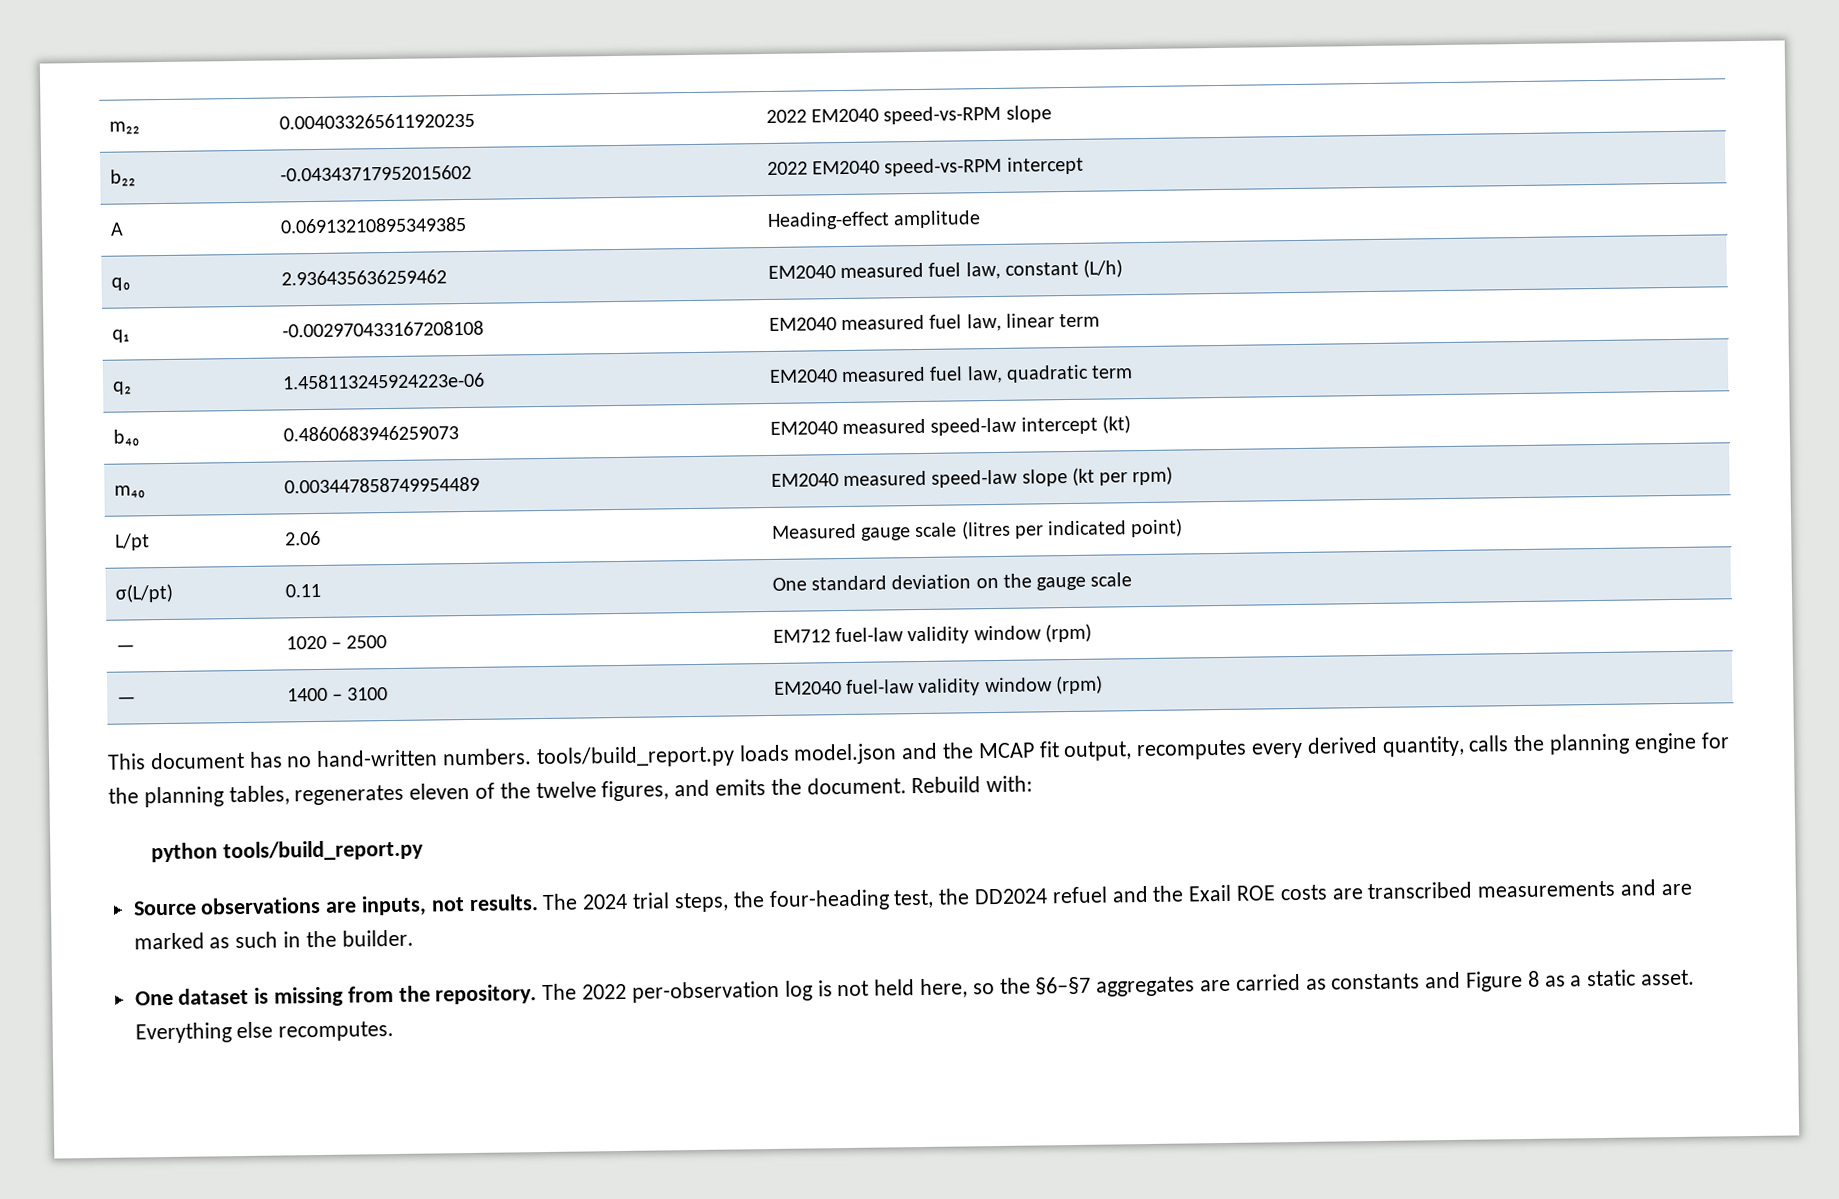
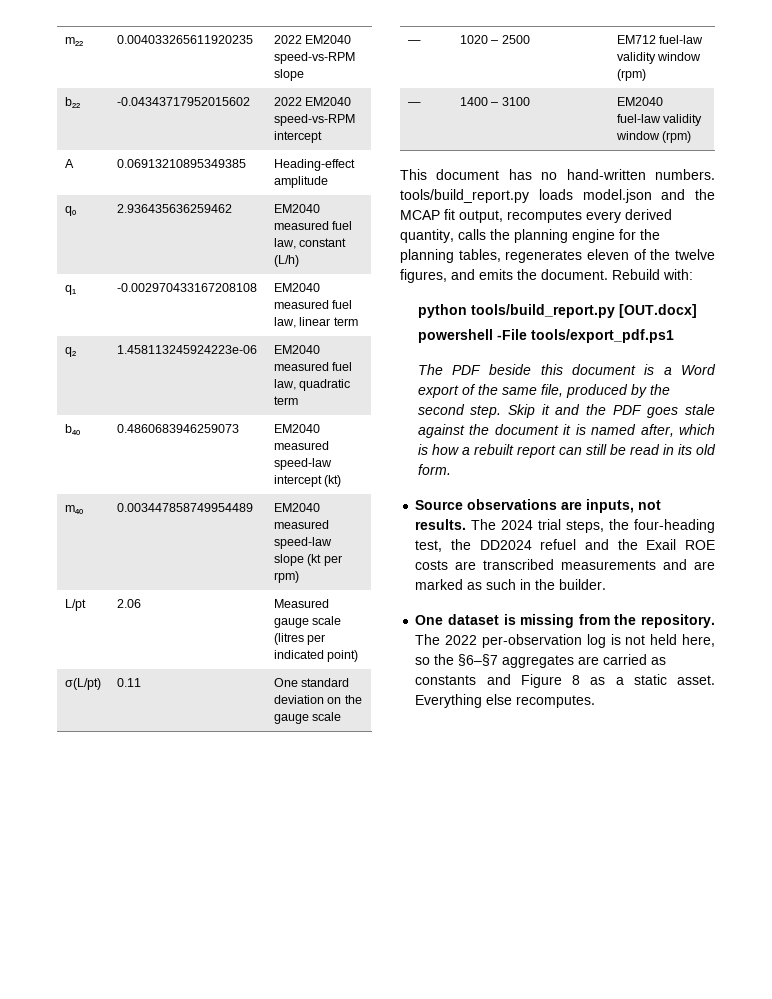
- python tools/build_report.py
+ python tools/build_report.py [OUT.docx]
+ powershell -File tools/export_pdf.ps1
+ The PDF beside this document is a Word export of the same file, produced by the second step. Skip it and the PDF goes stale against the document it is named after, which is how a rebuilt report can still be read in its old form.

